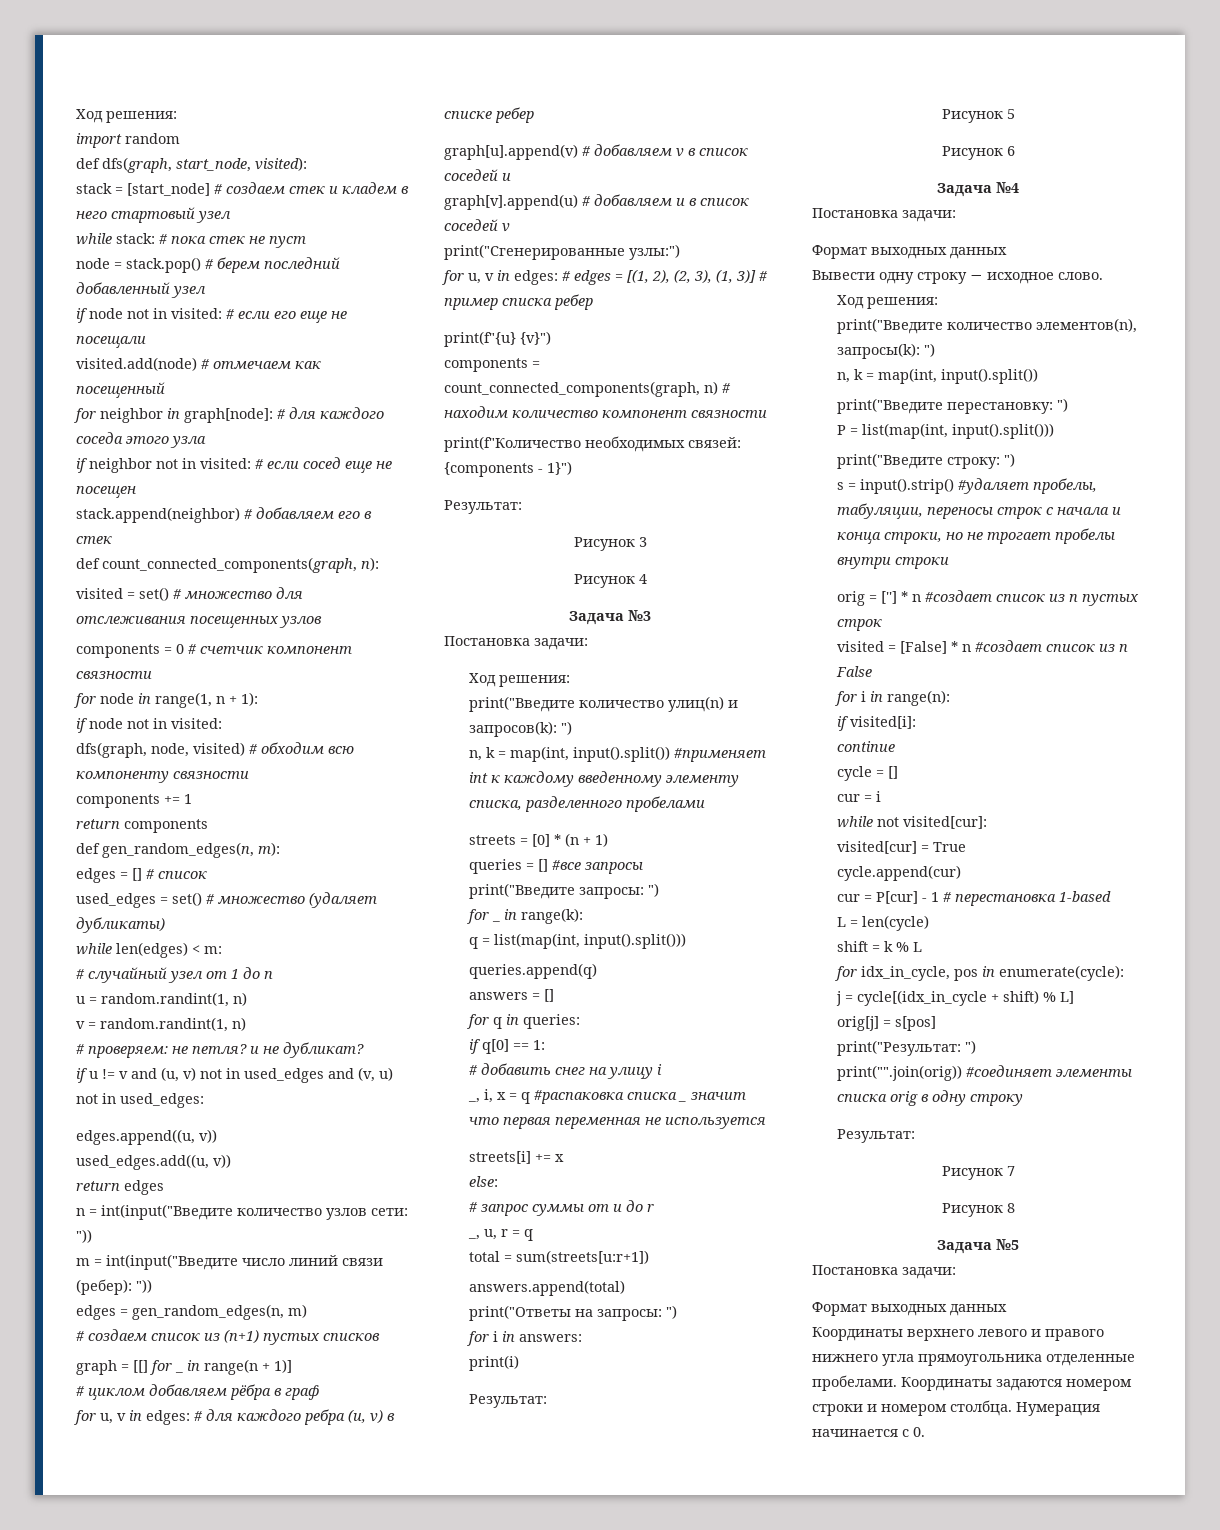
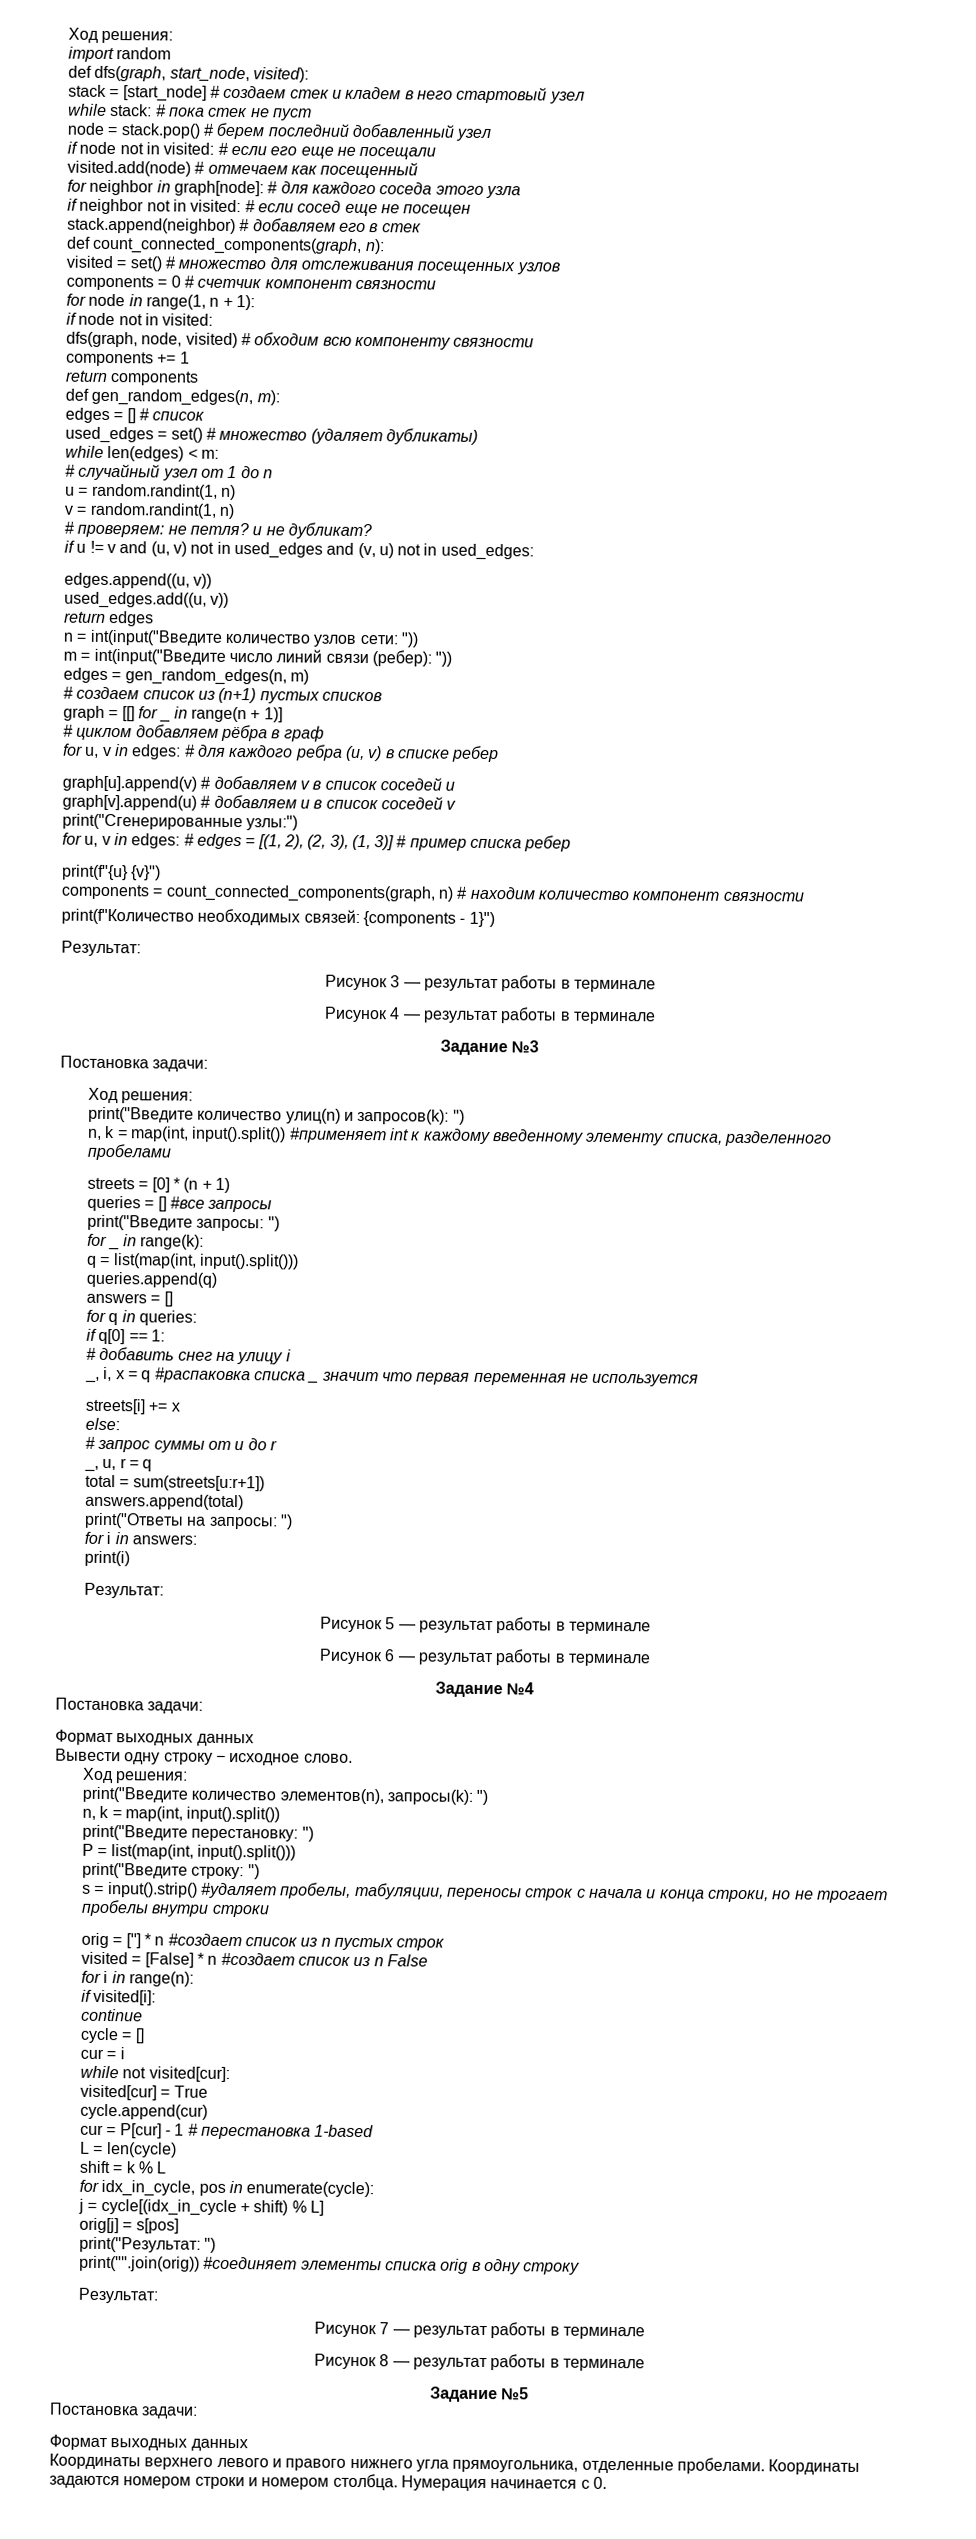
- Рисунок 3
- Рисунок 4
- Задача №3
+ Рисунок 3 — результат работы в терминале
+ Рисунок 4 — результат работы в терминале
+ Задание №3
- Рисунок 5
- Рисунок 6
- Задача №4
+ Рисунок 5 — результат работы в терминале
+ Рисунок 6 — результат работы в терминале
+ Задание №4
- Рисунок 7
- Рисунок 8
- Задача №5
+ Рисунок 7 — результат работы в терминале
+ Рисунок 8 — результат работы в терминале
+ Задание №5
- Координаты верхнего левого и правого нижнего угла прямоугольника отделенные пробелами.
+ Координаты верхнего левого и правого нижнего угла прямоугольника, отделенные пробелами.

